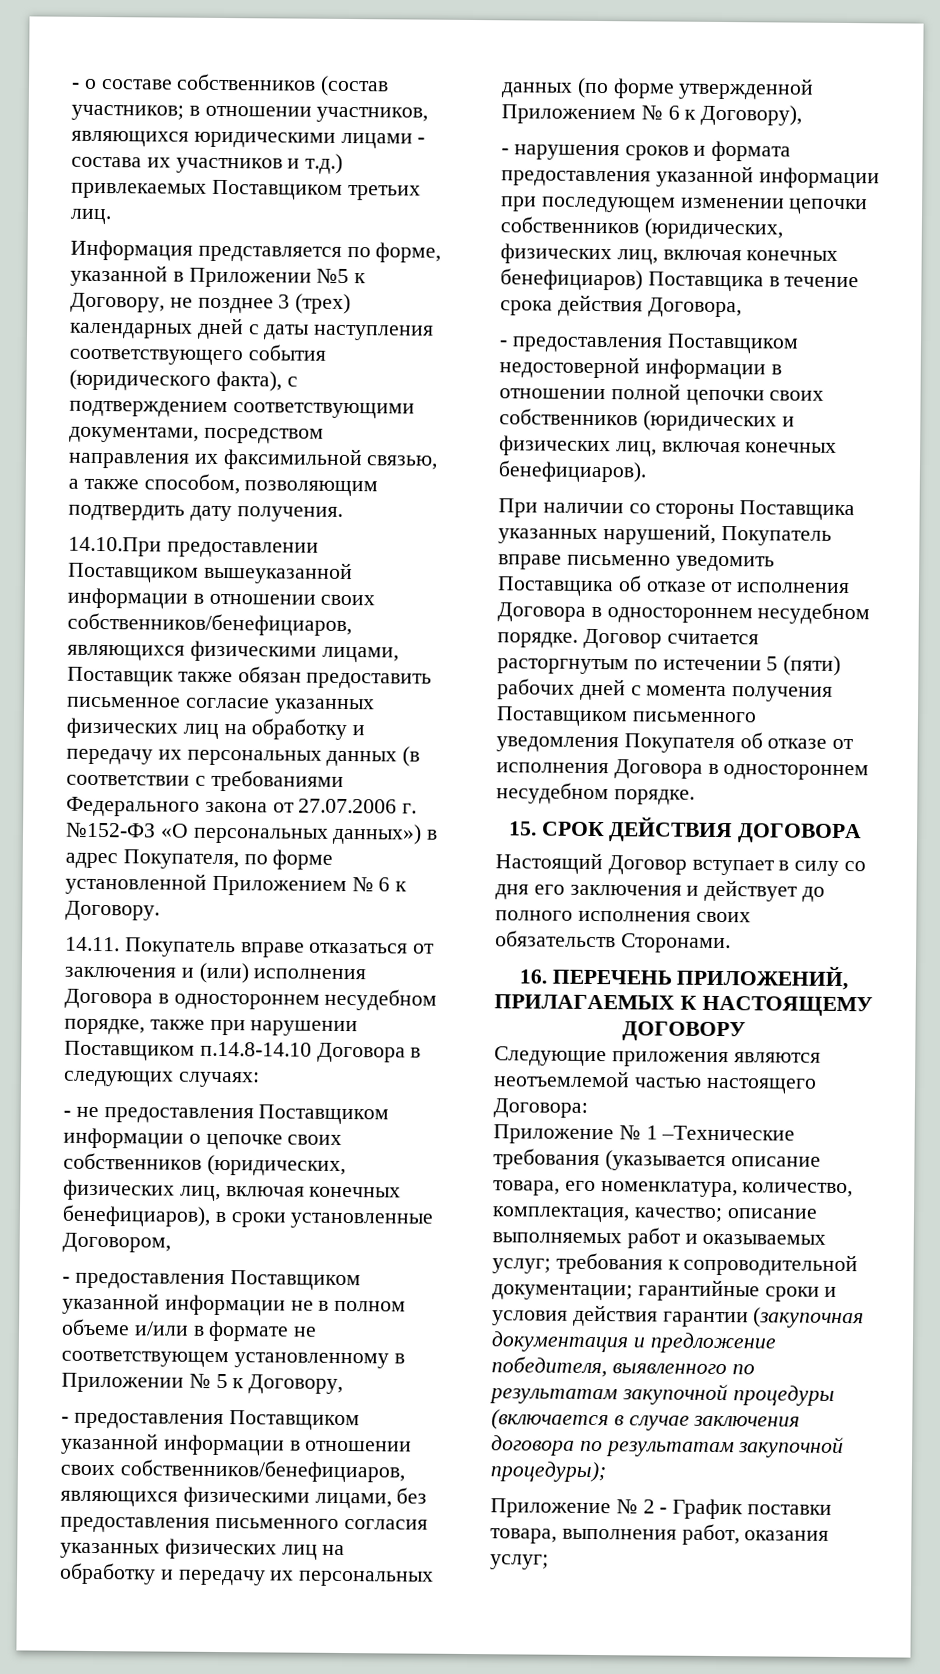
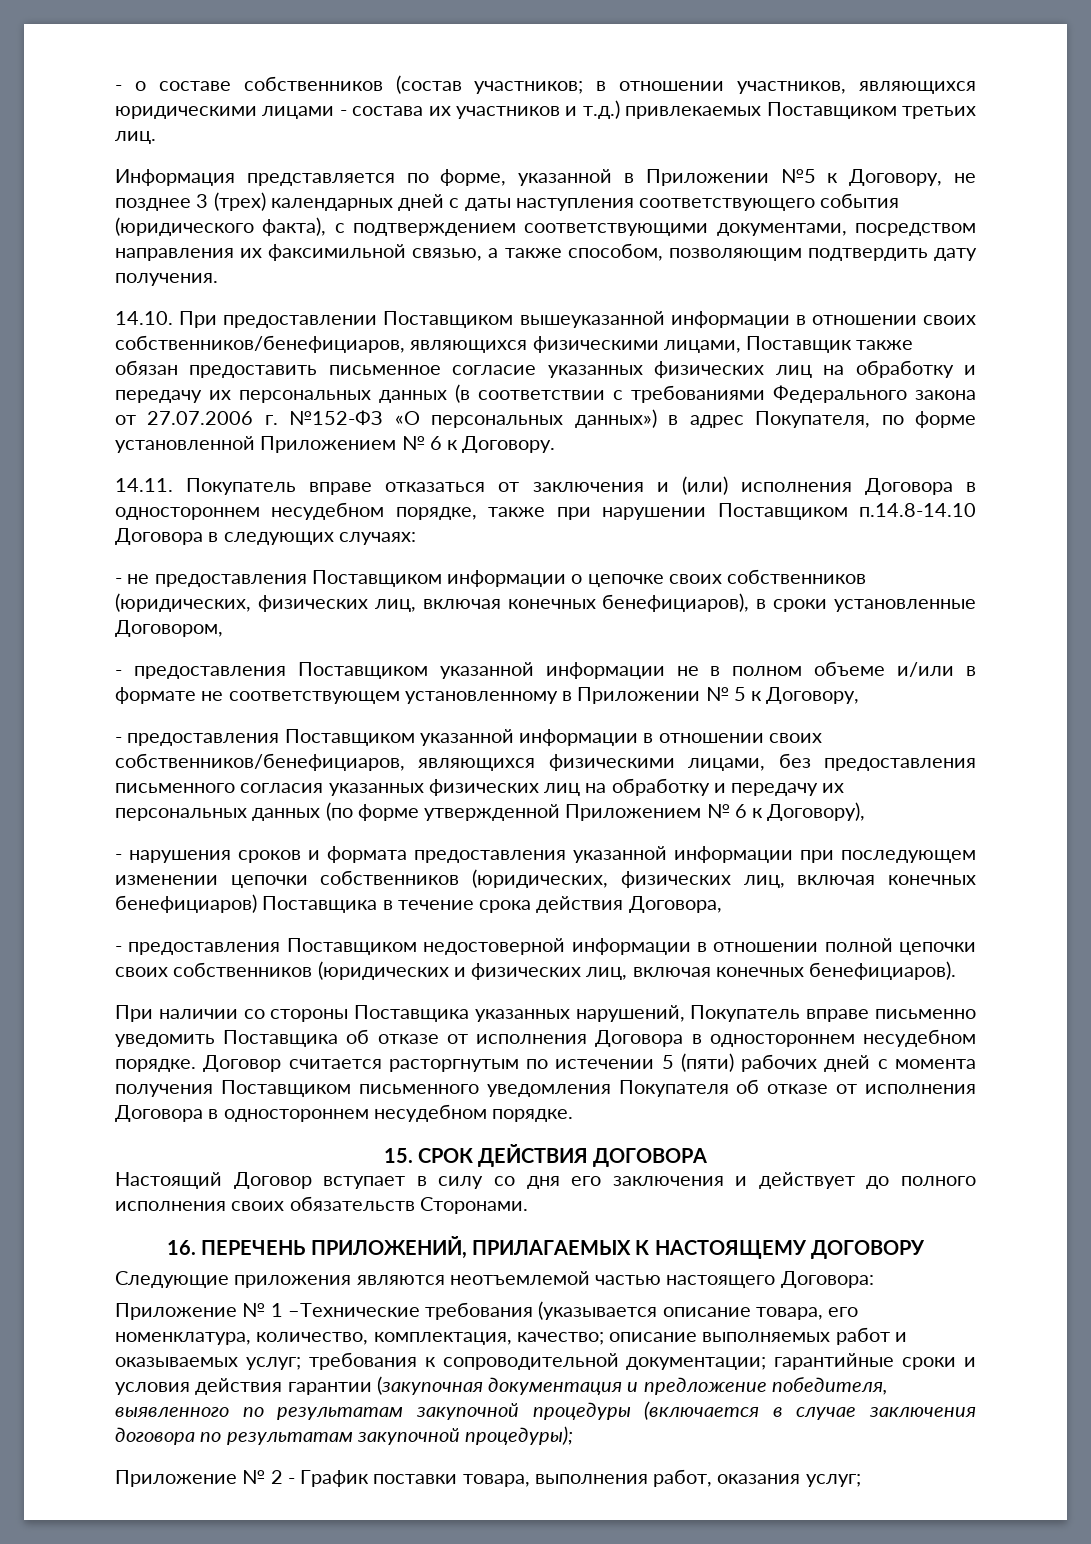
- 14.10.При предоставлении Поставщиком вышеуказанной информации в отношении своих собственников/бенефициаров, являющихся физическими лицами, Поставщик также обязан предоставить письменное согласие указанных физических лиц на обработку и передачу их персональных данных (в соответствии с требованиями Федерального закона от 27.07.2006 г. №152-ФЗ «О персональных данных») в адрес Покупателя, по форме установленной Приложением № 6 к Договору.
+ 14.10. При предоставлении Поставщиком вышеуказанной информации в отношении своих собственников/бенефициаров, являющихся физическими лицами, Поставщик также обязан предоставить письменное согласие указанных физических лиц на обработку и передачу их персональных данных (в соответствии с требованиями Федерального закона от 27.07.2006 г. №152-ФЗ «О персональных данных») в адрес Покупателя, по форме установленной Приложением № 6 к Договору.

